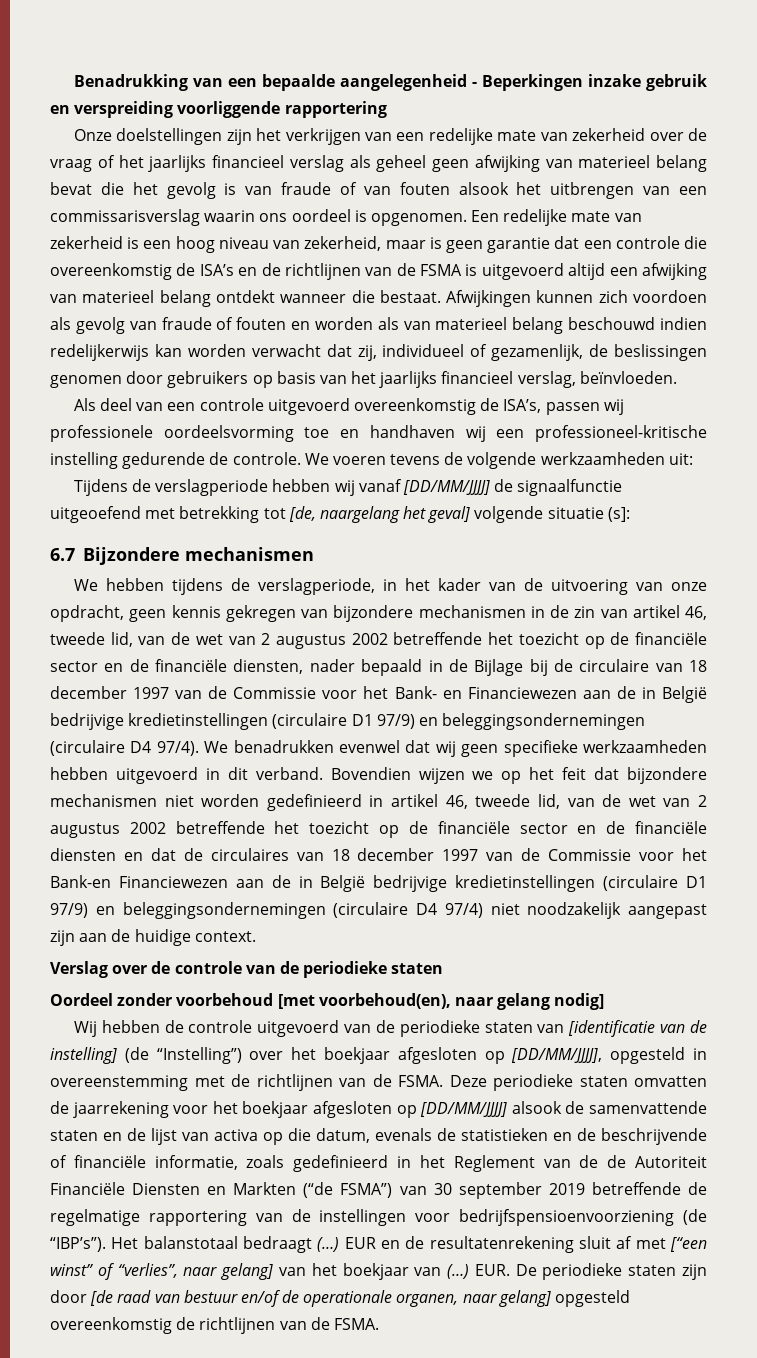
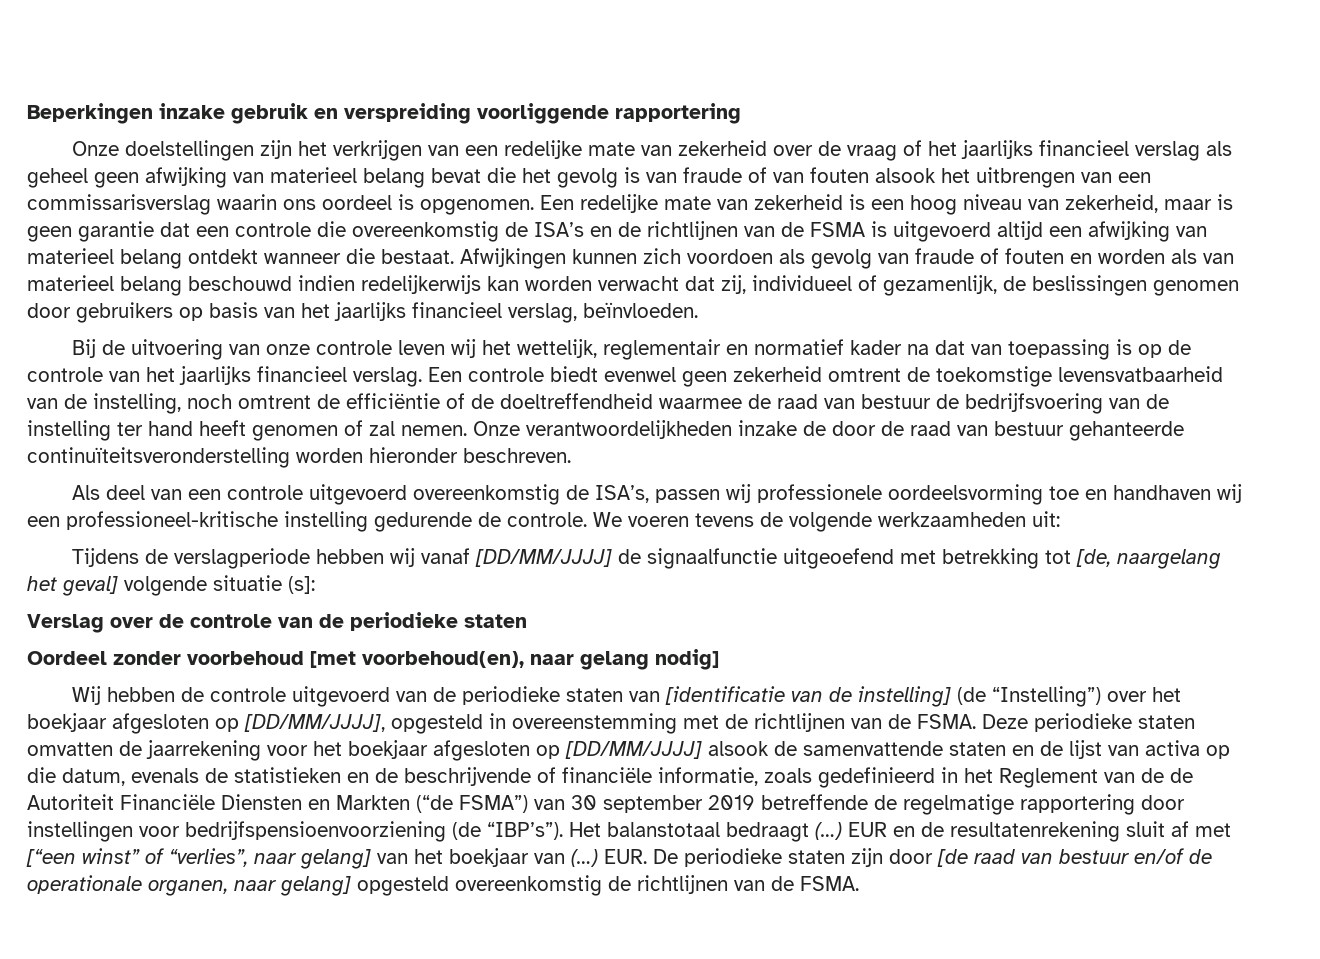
- Benadrukking van een bepaalde aangelegenheid - Beperkingen inzake gebruik en verspreiding voorliggende rapportering
+ Beperkingen inzake gebruik en verspreiding voorliggende rapportering
+ Bij de uitvoering van onze controle leven wij het wettelijk, reglementair en normatief kader na dat van toepassing is op de controle van het jaarlijks financieel verslag. Een controle biedt evenwel geen zekerheid omtrent de toekomstige levensvatbaarheid van de instelling, noch omtrent de efficiëntie of de doeltreffendheid waarmee de raad van bestuur de bedrijfsvoering van de instelling ter hand heeft genomen of zal nemen. Onze verantwoordelijkheden inzake de door de raad van bestuur gehanteerde continuïteitsveronderstelling worden hieronder beschreven.
- 6.7 Bijzondere mechanismen
- We hebben tijdens de verslagperiode, in het kader van de uitvoering van onze opdracht, geen kennis gekregen van bijzondere mechanismen in de zin van artikel 46, tweede lid, van de wet van 2 augustus 2002 betreffende het toezicht op de financiële sector en de financiële diensten, nader bepaald in de Bijlage bij de circulaire van 18 december 1997 van de Commissie voor het Bank- en Financiewezen aan de in België bedrijvige kredietinstellingen (circulaire D1 97/9) en beleggingsondernemingen (circulaire D4 97/4). We benadrukken evenwel dat wij geen specifieke werkzaamheden hebben uitgevoerd in dit verband. Bovendien wijzen we op het feit dat bijzondere mechanismen niet worden gedefinieerd in artikel 46, tweede lid, van de wet van 2 augustus 2002 betreffende het toezicht op de financiële sector en de financiële diensten en dat de circulaires van 18 december 1997 van de Commissie voor het Bank-en Financiewezen aan de in België bedrijvige kredietinstellingen (circulaire D1 97/9) en beleggingsondernemingen (circulaire D4 97/4) niet noodzakelijk aangepast zijn aan de huidige context.
- Deze periodieke staten omvatten de jaarrekening voor het boekjaar afgesloten op [DD/MM/JJJJ] alsook de samenvattende staten en de lijst van activa op die datum, evenals de statistieken en de beschrijvende of financiële informatie, zoals gedefinieerd in het Reglement van de de Autoriteit Financiële Diensten en Markten (“de FSMA”) van 30 september 2019 betreffende de regelmatige rapportering van de instellingen voor bedrijfspensioenvoorziening (de “IBP’s”).
+ Deze periodieke staten omvatten de jaarrekening voor het boekjaar afgesloten op [DD/MM/JJJJ] alsook de samenvattende staten en de lijst van activa op die datum, evenals de statistieken en de beschrijvende of financiële informatie, zoals gedefinieerd in het Reglement van de de Autoriteit Financiële Diensten en Markten (“de FSMA”) van 30 september 2019 betreffende de regelmatige rapportering door instellingen voor bedrijfspensioenvoorziening (de “IBP’s”).

